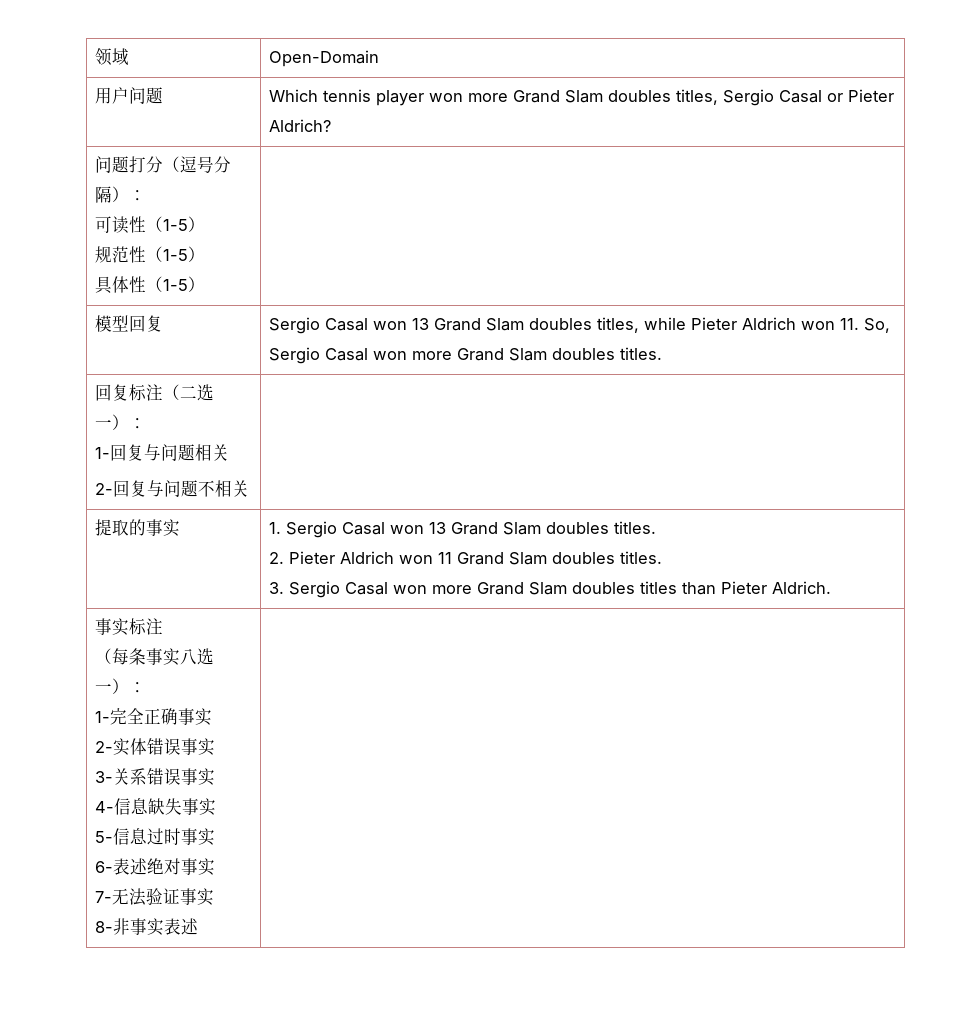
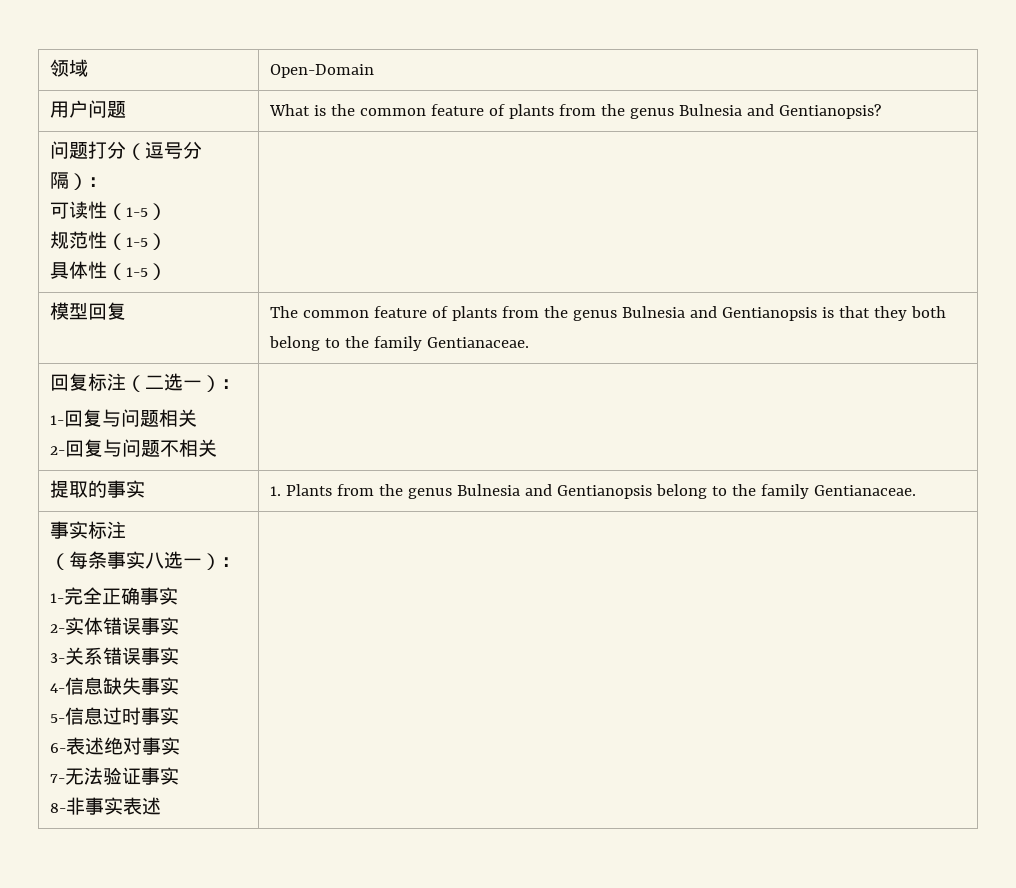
- 用户问题 | Which tennis player won more Grand Slam doubles titles, Sergio Casal or Pieter Aldrich?
+ 用户问题 | What is the common feature of plants from the genus Bulnesia and Gentianopsis?
- 模型回复 | Sergio Casal won 13 Grand Slam doubles titles, while Pieter Aldrich won 11. So, Sergio Casal won more Grand Slam doubles titles.
+ 模型回复 | The common feature of plants from the genus Bulnesia and Gentianopsis is that they both belong to the family Gentianaceae.
- 提取的事实 | 1. Sergio Casal won 13 Grand Slam doubles titles.
- 2. Pieter Aldrich won 11 Grand Slam doubles titles.
- 3. Sergio Casal won more Grand Slam doubles titles than Pieter Aldrich.
+ 提取的事实 | 1. Plants from the genus Bulnesia and Gentianopsis belong to the family Gentianaceae.

